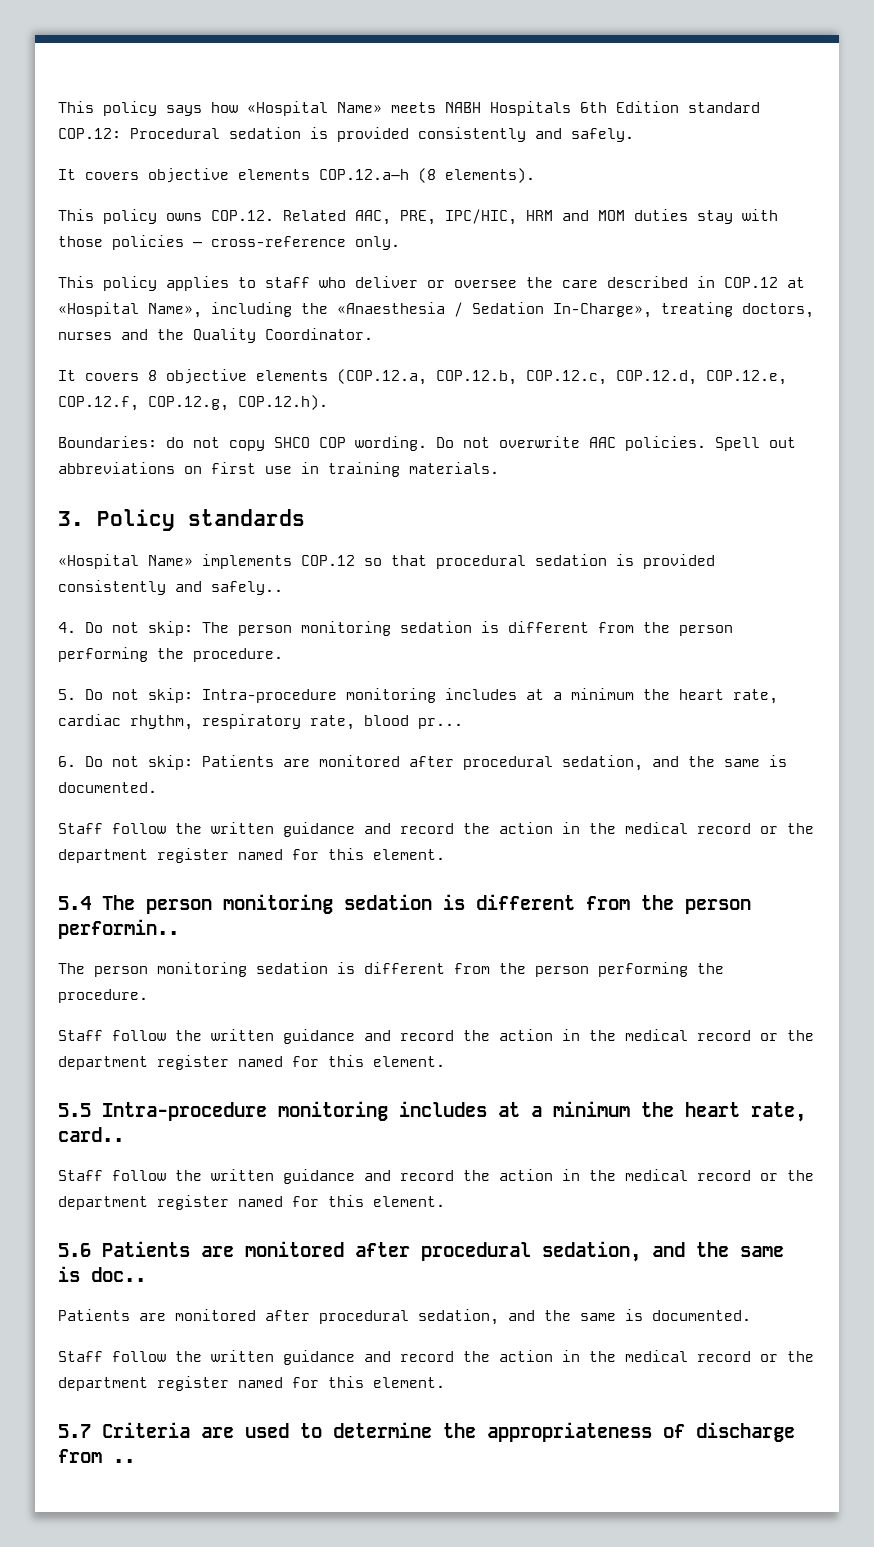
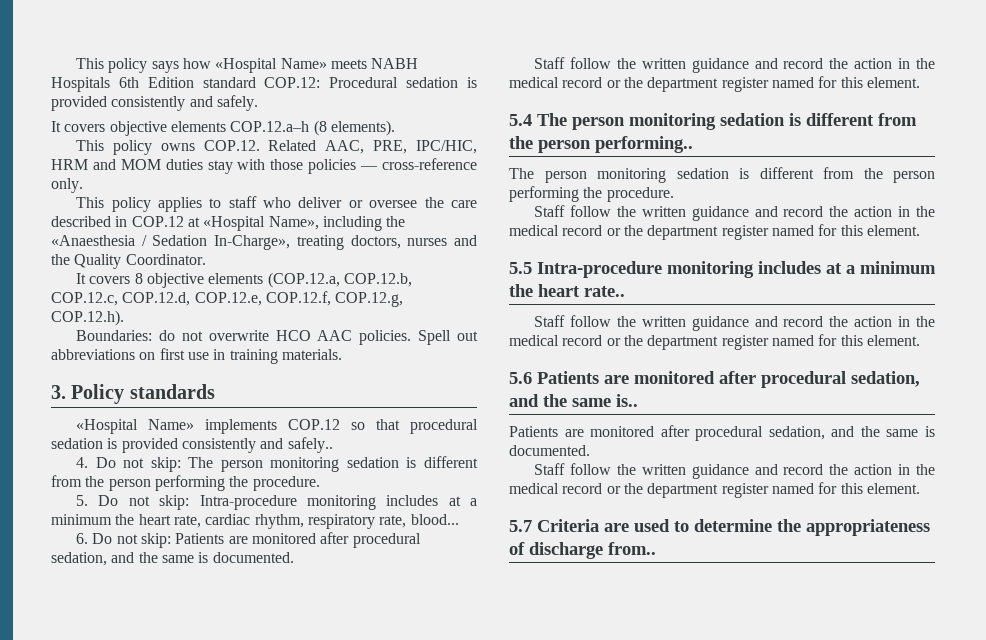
- Boundaries: do not copy SHCO COP wording. Do not overwrite AAC policies.
+ Boundaries: do not overwrite HCO AAC policies.
- 5. Do not skip: Intra-procedure monitoring includes at a minimum the heart rate, cardiac rhythm, respiratory rate, blood pr...
+ 5. Do not skip: Intra-procedure monitoring includes at a minimum the heart rate, cardiac rhythm, respiratory rate, blood...
- 5.4 The person monitoring sedation is different from the person performin..
+ 5.4 The person monitoring sedation is different from the person performing..
- 5.5 Intra-procedure monitoring includes at a minimum the heart rate, card..
+ 5.5 Intra-procedure monitoring includes at a minimum the heart rate..
- 5.6 Patients are monitored after procedural sedation, and the same is doc..
+ 5.6 Patients are monitored after procedural sedation, and the same is..
- 5.7 Criteria are used to determine the appropriateness of discharge from ..
+ 5.7 Criteria are used to determine the appropriateness of discharge from..

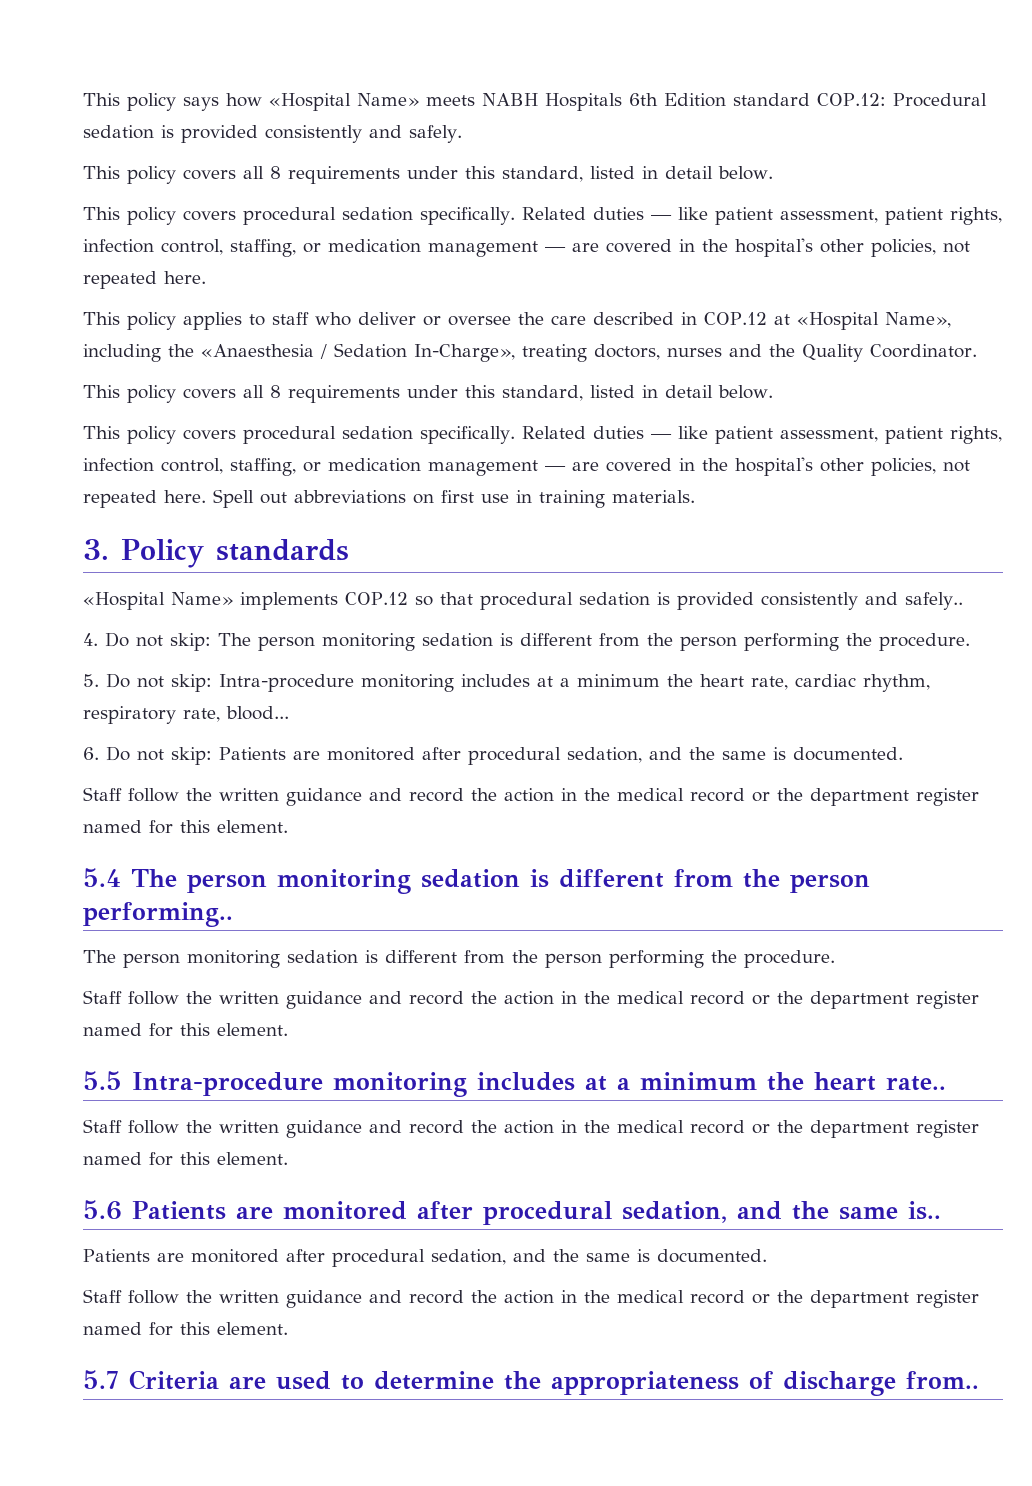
  This policy says how «Hospital Name» meets NABH Hospitals 6th Edition standard COP.12: Procedural sedation is provided consistently and safely.
- It covers objective elements COP.12.a–h (8 elements).
- This policy owns COP.12. Related AAC, PRE, IPC/HIC, HRM and MOM duties stay with those policies — cross-reference only.
+ This policy covers all 8 requirements under this standard, listed in detail below.
+ This policy covers procedural sedation specifically. Related duties — like patient assessment, patient rights, infection control, staffing, or medication management — are covered in the hospital's other policies, not repeated here.
  This policy applies to staff who deliver or oversee the care described in COP.12 at «Hospital Name», including the «Anaesthesia / Sedation In-Charge», treating doctors, nurses and the Quality Coordinator.
- It covers 8 objective elements (COP.12.a, COP.12.b, COP.12.c, COP.12.d, COP.12.e, COP.12.f, COP.12.g, COP.12.h).
- Boundaries: do not overwrite HCO AAC policies.
+ This policy covers all 8 requirements under this standard, listed in detail below.
+ This policy covers procedural sedation specifically. Related duties — like patient assessment, patient rights, infection control, staffing, or medication management — are covered in the hospital's other policies, not repeated here.

